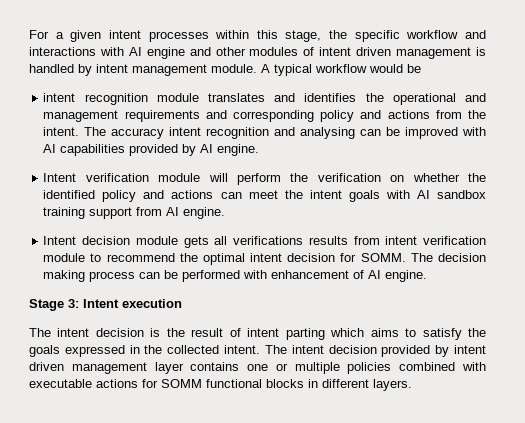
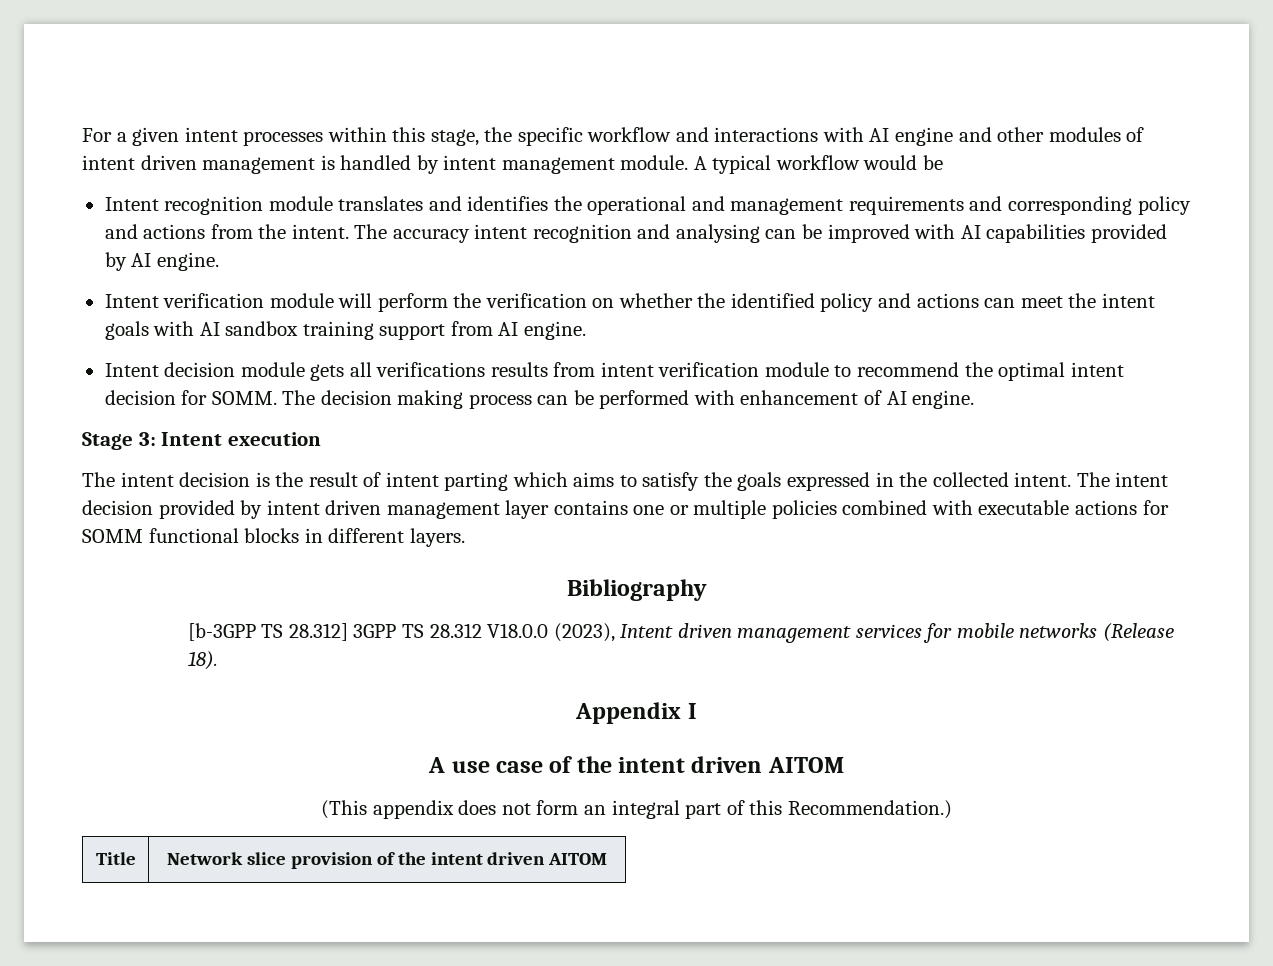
- intent recognition module translates and identifies the operational and management requirements and corresponding policy and actions from the intent.
+ Intent recognition module translates and identifies the operational and management requirements and corresponding policy and actions from the intent.
+ Bibliography
+ [b-3GPP TS 28.312] 3GPP TS 28.312 V18.0.0 (2023), Intent driven management services for mobile networks (Release 18).
+ Appendix I
+ A use case of the intent driven AITOM
+ (This appendix does not form an integral part of this Recommendation.)
+ Title | Network slice provision of the intent driven AITOM

